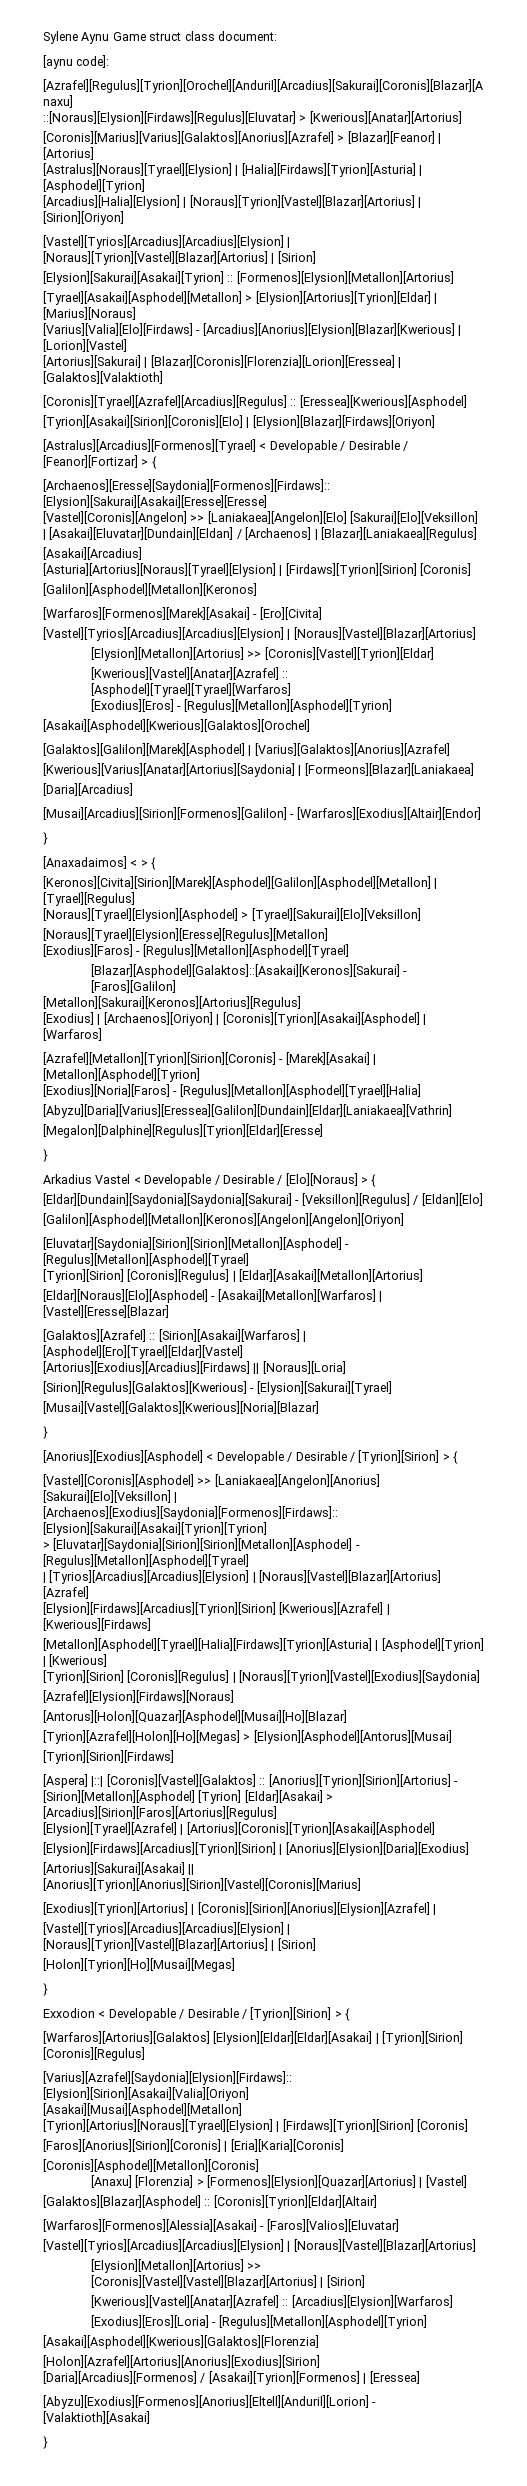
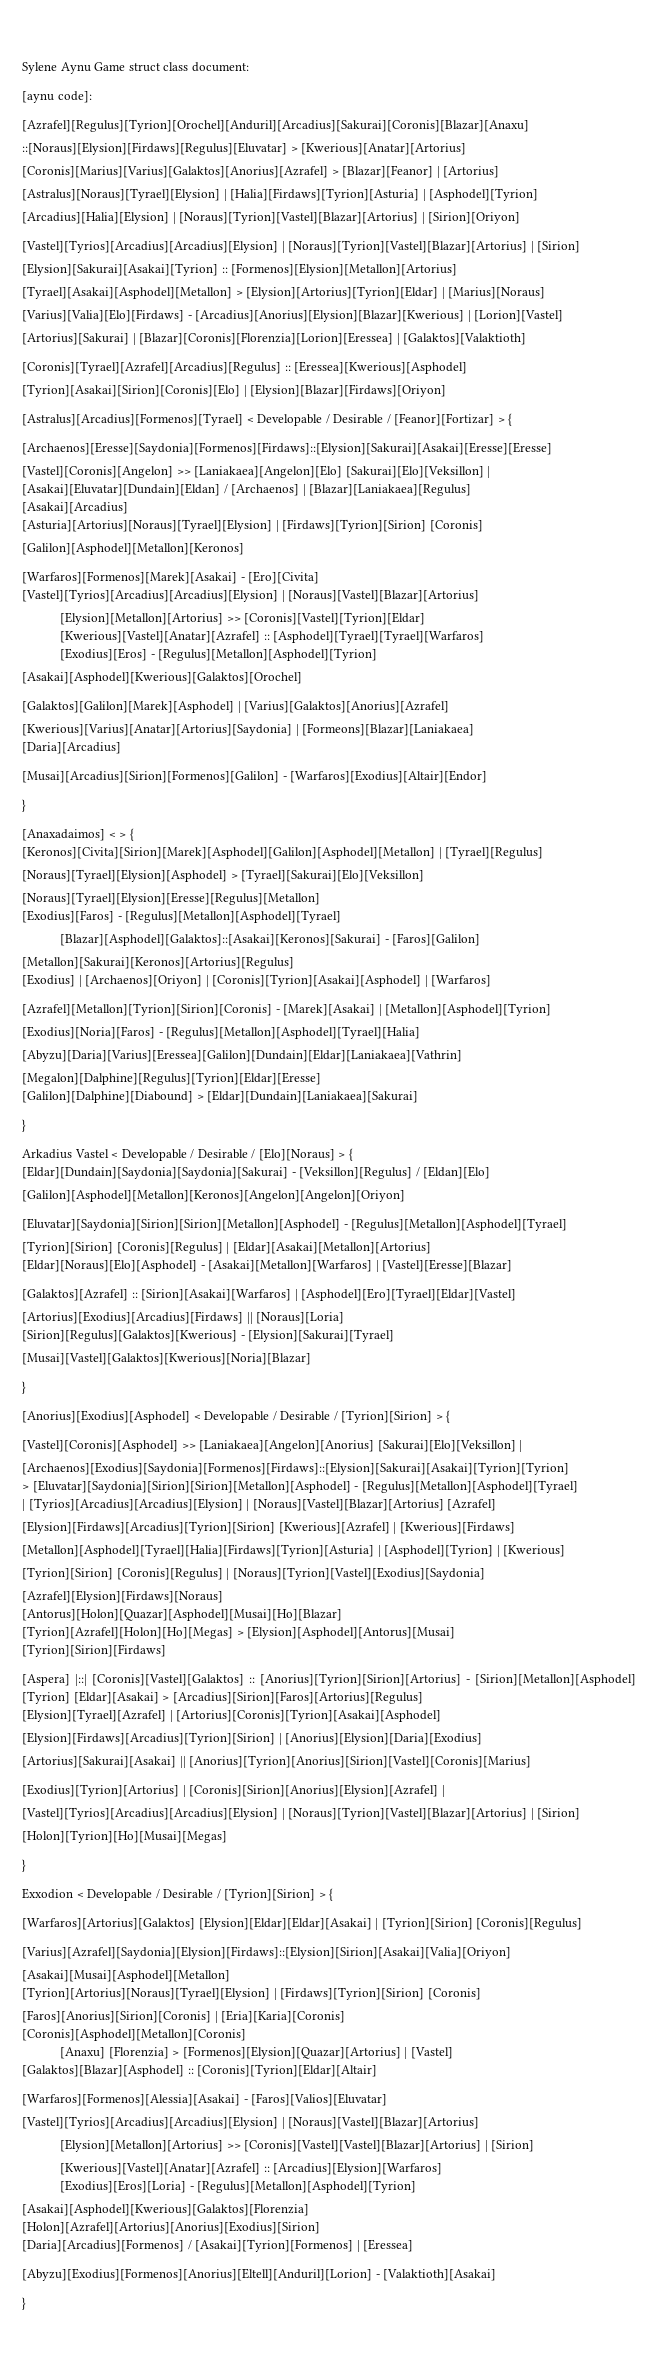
+ [Galilon][Dalphine][Diabound] > [Eldar][Dundain][Laniakaea][Sakurai]

